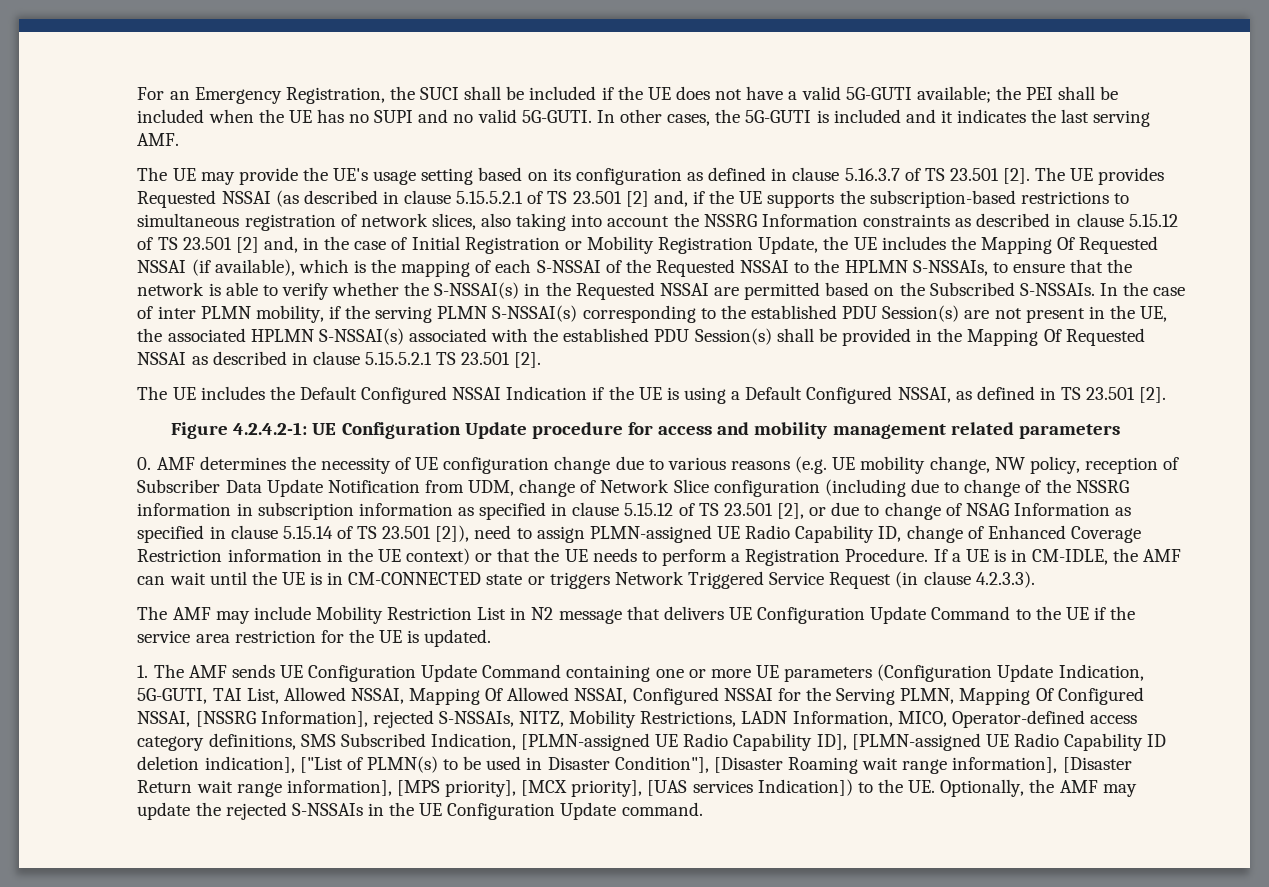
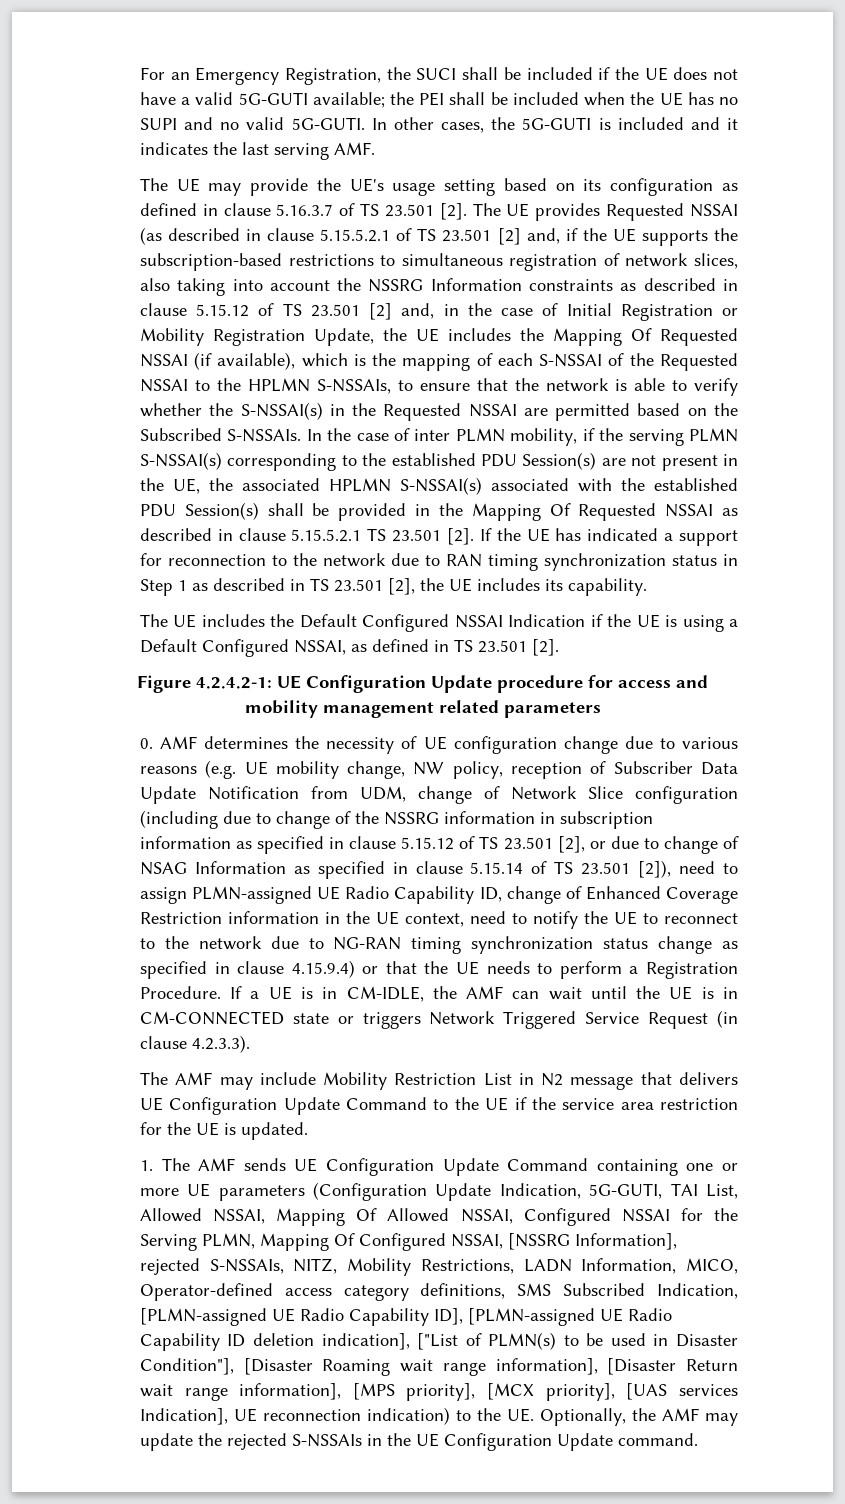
+ If the UE has indicated a support for reconnection to the network due to RAN timing synchronization status in Step 1 as described in TS 23.501 [2], the UE includes its capability.
- 0. AMF determines the necessity of UE configuration change due to various reasons (e.g. UE mobility change, NW policy, reception of Subscriber Data Update Notification from UDM, change of Network Slice configuration (including due to change of the NSSRG information in subscription information as specified in clause 5.15.12 of TS 23.501 [2], or due to change of NSAG Information as specified in clause 5.15.14 of TS 23.501 [2]), need to assign PLMN-assigned UE Radio Capability ID, change of Enhanced Coverage Restriction information in the UE context) or that the UE needs to perform a Registration Procedure.
+ 0. AMF determines the necessity of UE configuration change due to various reasons (e.g. UE mobility change, NW policy, reception of Subscriber Data Update Notification from UDM, change of Network Slice configuration (including due to change of the NSSRG information in subscription information as specified in clause 5.15.12 of TS 23.501 [2], or due to change of NSAG Information as specified in clause 5.15.14 of TS 23.501 [2]), need to assign PLMN-assigned UE Radio Capability ID, change of Enhanced Coverage Restriction information in the UE context, need to notify the UE to reconnect to the network due to NG-RAN timing synchronization status change as specified in clause 4.15.9.4) or that the UE needs to perform a Registration Procedure.
- 1. The AMF sends UE Configuration Update Command containing one or more UE parameters (Configuration Update Indication, 5G-GUTI, TAI List, Allowed NSSAI, Mapping Of Allowed NSSAI, Configured NSSAI for the Serving PLMN, Mapping Of Configured NSSAI, [NSSRG Information], rejected S-NSSAIs, NITZ, Mobility Restrictions, LADN Information, MICO, Operator-defined access category definitions, SMS Subscribed Indication, [PLMN-assigned UE Radio Capability ID], [PLMN-assigned UE Radio Capability ID deletion indication], ["List of PLMN(s) to be used in Disaster Condition"], [Disaster Roaming wait range information], [Disaster Return wait range information], [MPS priority], [MCX priority], [UAS services Indication]) to the UE. Optionally, the AMF may update the rejected S-NSSAIs in the UE Configuration Update command.
+ 1. The AMF sends UE Configuration Update Command containing one or more UE parameters (Configuration Update Indication, 5G-GUTI, TAI List, Allowed NSSAI, Mapping Of Allowed NSSAI, Configured NSSAI for the Serving PLMN, Mapping Of Configured NSSAI, [NSSRG Information], rejected S-NSSAIs, NITZ, Mobility Restrictions, LADN Information, MICO, Operator-defined access category definitions, SMS Subscribed Indication, [PLMN-assigned UE Radio Capability ID], [PLMN-assigned UE Radio Capability ID deletion indication], ["List of PLMN(s) to be used in Disaster Condition"], [Disaster Roaming wait range information], [Disaster Return wait range information], [MPS priority], [MCX priority], [UAS services Indication], UE reconnection indication) to the UE. Optionally, the AMF may update the rejected S-NSSAIs in the UE Configuration Update command.

